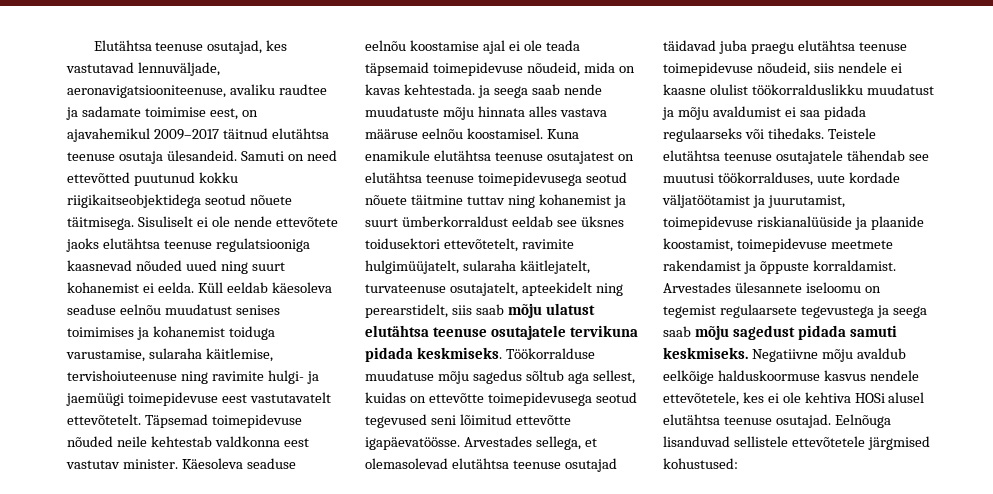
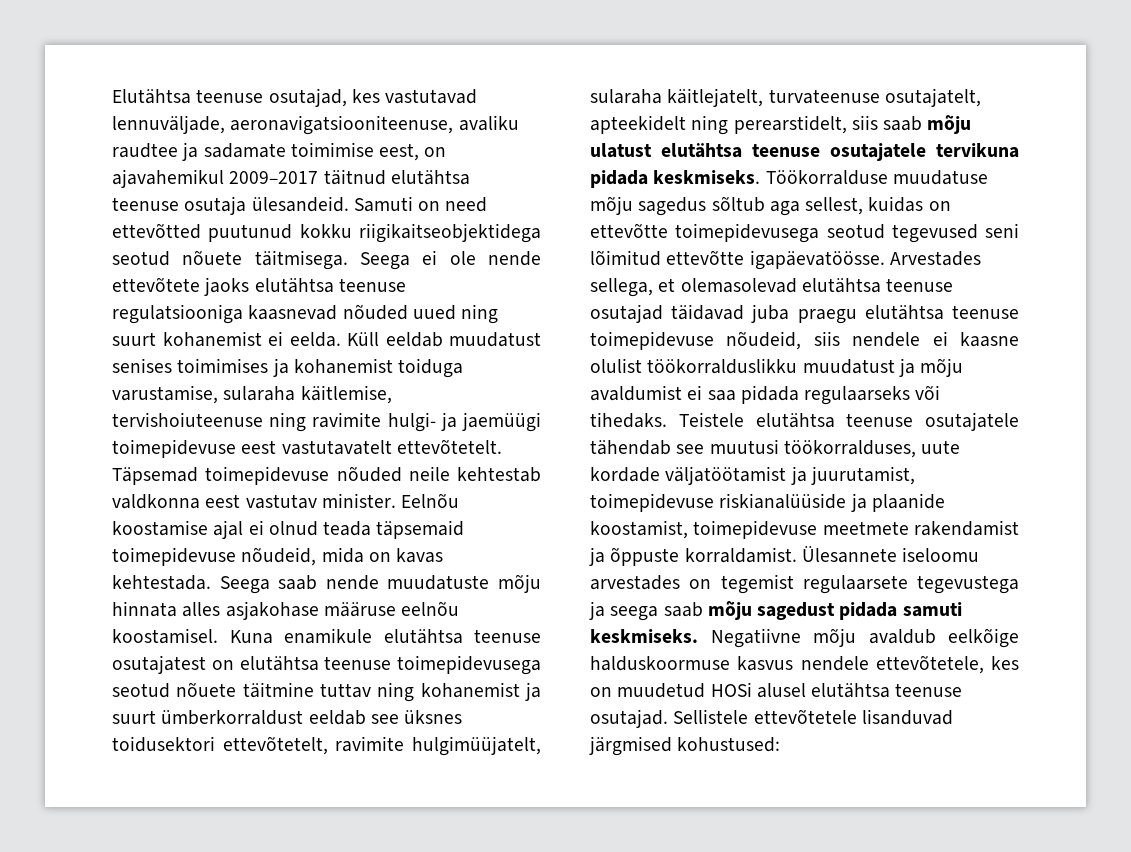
- Sisuliselt ei ole nende ettevõtete jaoks elutähtsa teenuse regulatsiooniga kaasnevad nõuded uued ning suurt kohanemist ei eelda.
+ Seega ei ole nende ettevõtete jaoks elutähtsa teenuse regulatsiooniga kaasnevad nõuded uued ning suurt kohanemist ei eelda.
- Küll eeldab käesoleva seaduse eelnõu muudatust senises toimimises ja kohanemist toiduga varustamise, sularaha käitlemise, tervishoiuteenuse ning ravimite hulgi- ja jaemüügi toimepidevuse eest vastutavatelt ettevõtetelt.
+ Küll eeldab muudatust senises toimimises ja kohanemist toiduga varustamise, sularaha käitlemise, tervishoiuteenuse ning ravimite hulgi- ja jaemüügi toimepidevuse eest vastutavatelt ettevõtetelt.
- Käesoleva seaduse eelnõu koostamise ajal ei ole teada täpsemaid toimepidevuse nõudeid, mida on kavas kehtestada. ja seega saab nende muudatuste mõju hinnata alles vastava määruse eelnõu koostamisel.
+ Eelnõu koostamise ajal ei olnud teada täpsemaid toimepidevuse nõudeid, mida on kavas kehtestada. Seega saab nende muudatuste mõju hinnata alles asjakohase määruse eelnõu koostamisel.
- Arvestades ülesannete iseloomu on tegemist regulaarsete tegevustega ja seega saab mõju sagedust pidada samuti keskmiseks.
+ Ülesannete iseloomu arvestades on tegemist regulaarsete tegevustega ja seega saab mõju sagedust pidada samuti keskmiseks.
- Negatiivne mõju avaldub eelkõige halduskoormuse kasvus nendele ettevõtetele, kes ei ole kehtiva HOSi alusel elutähtsa teenuse osutajad.
+ Negatiivne mõju avaldub eelkõige halduskoormuse kasvus nendele ettevõtetele, kes on muudetud HOSi alusel elutähtsa teenuse osutajad.
- Eelnõuga lisanduvad sellistele ettevõtetele järgmised kohustused:
+ Sellistele ettevõtetele lisanduvad järgmised kohustused:

